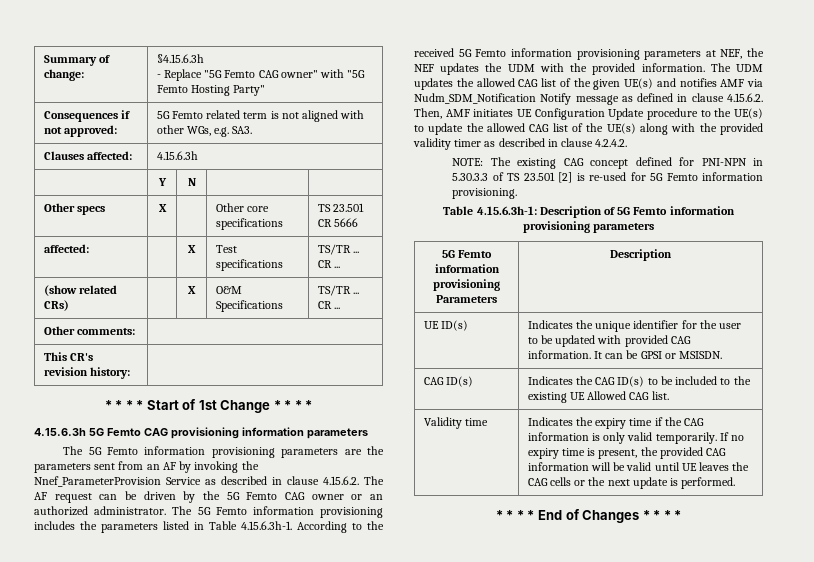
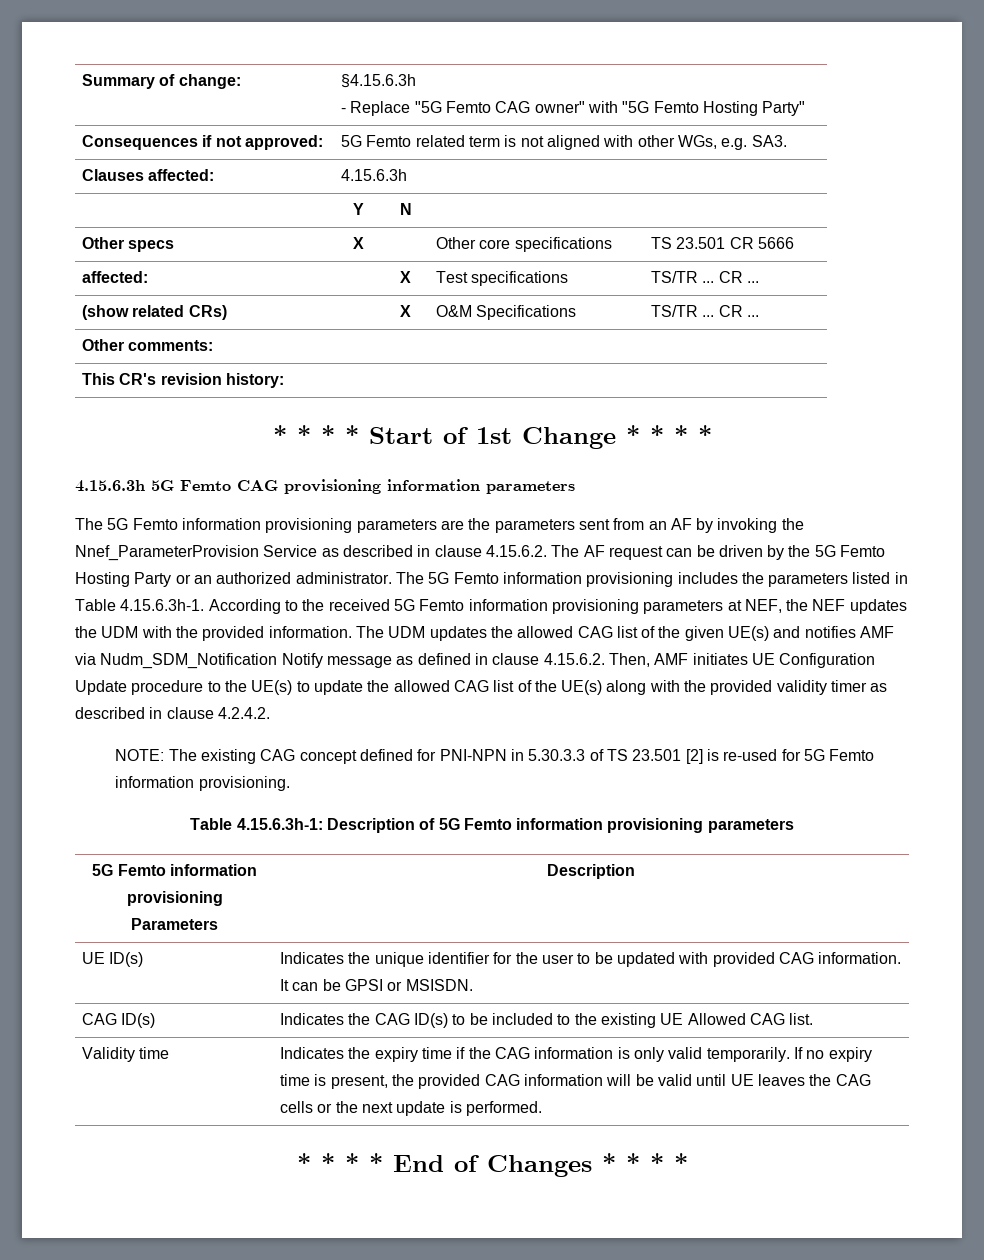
- The 5G Femto information provisioning parameters are the parameters sent from an AF by invoking the Nnef_ParameterProvision Service as described in clause 4.15.6.2. The AF request can be driven by the 5G Femto CAG owner or an authorized administrator.
+ The 5G Femto information provisioning parameters are the parameters sent from an AF by invoking the Nnef_ParameterProvision Service as described in clause 4.15.6.2. The AF request can be driven by the 5G Femto Hosting Party or an authorized administrator.

